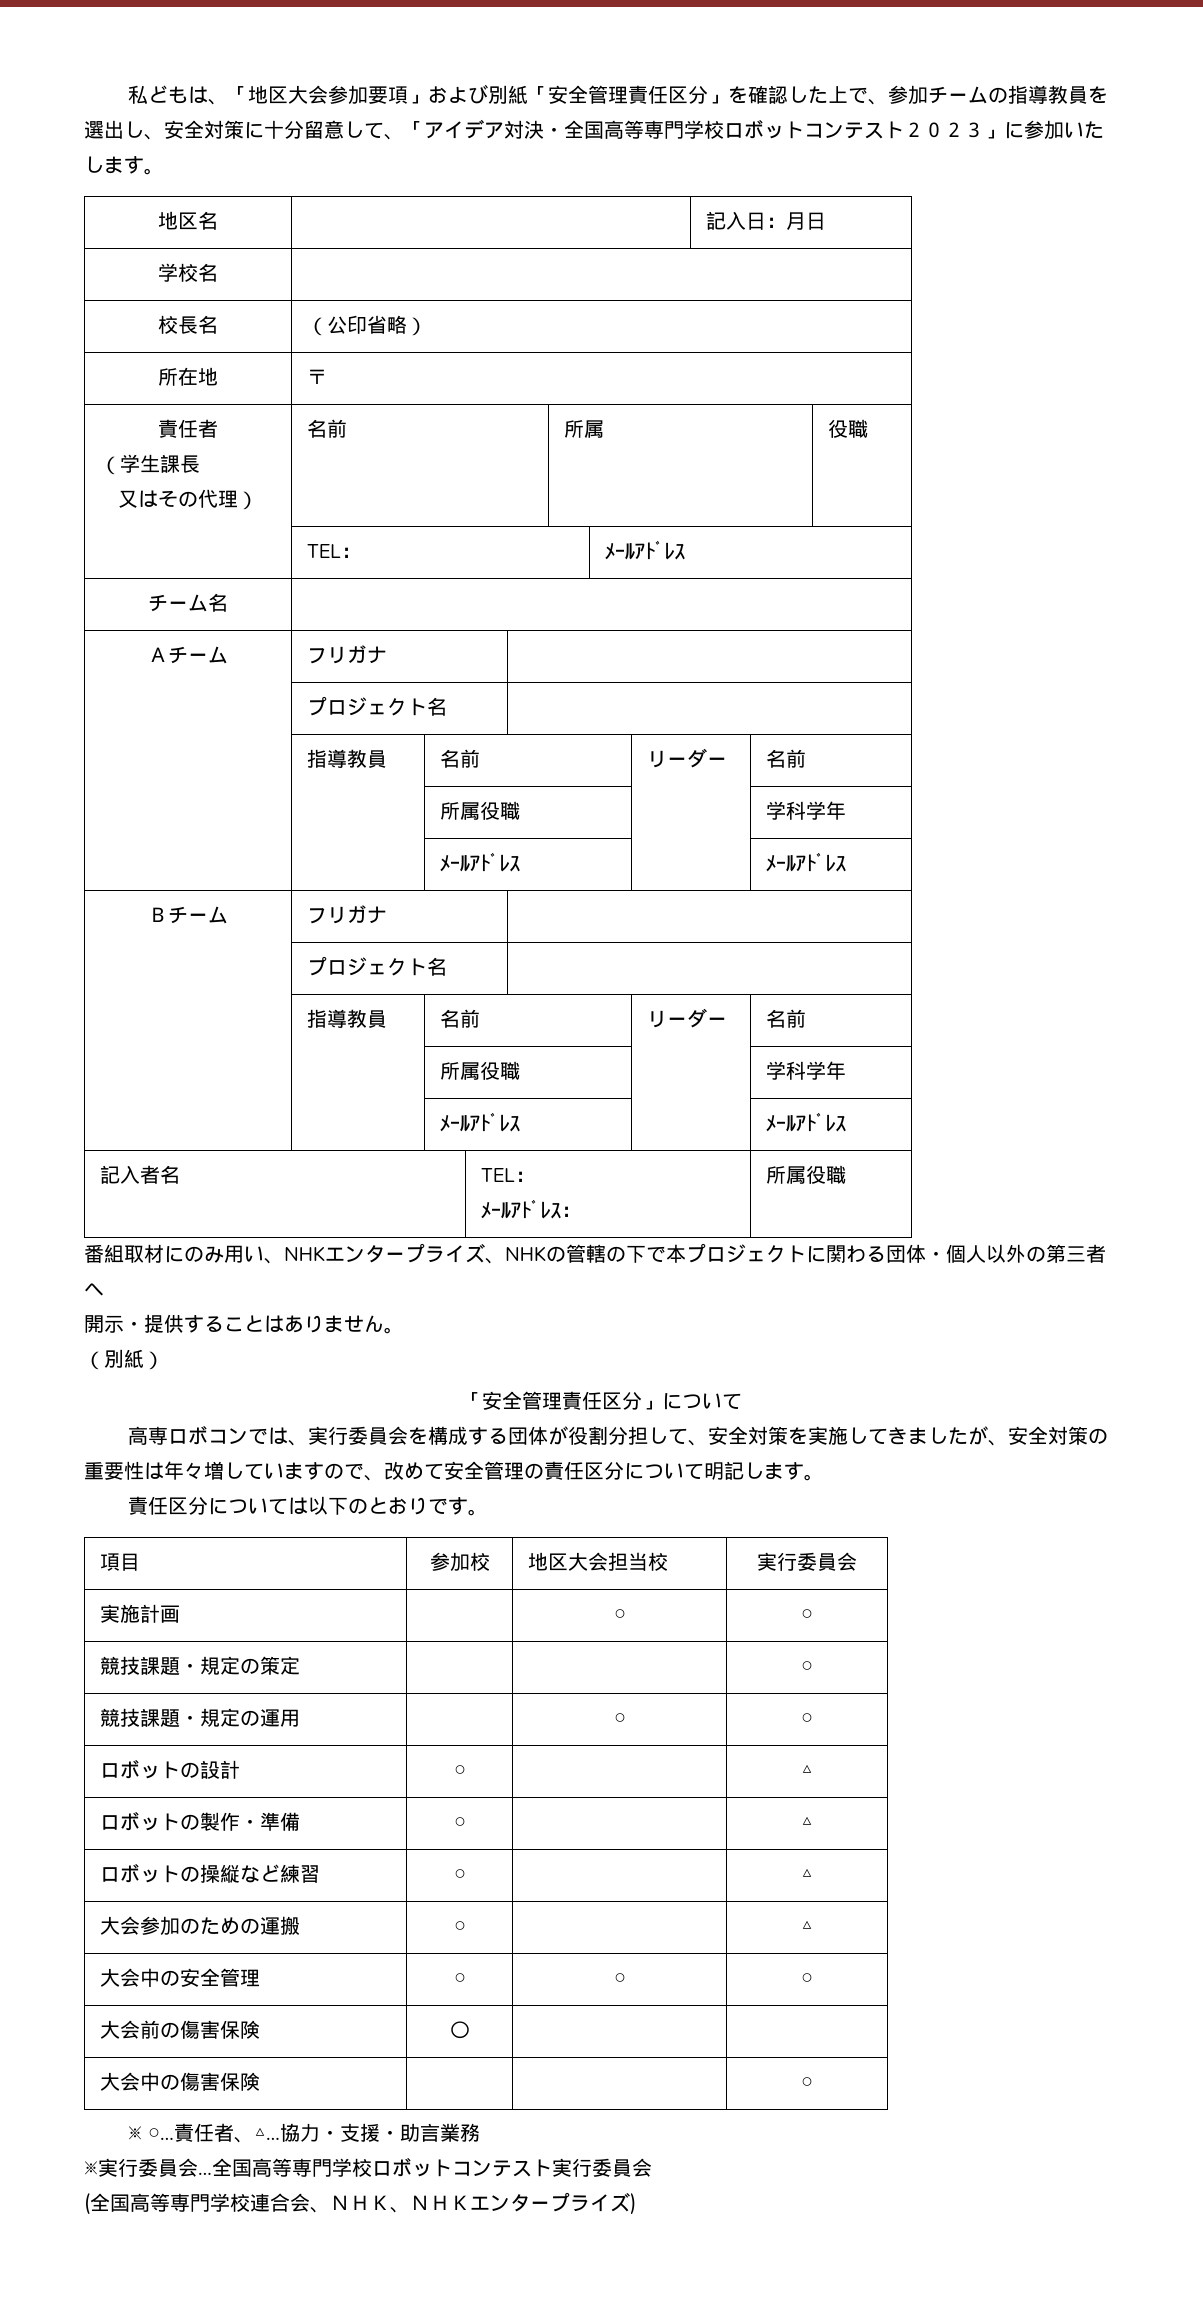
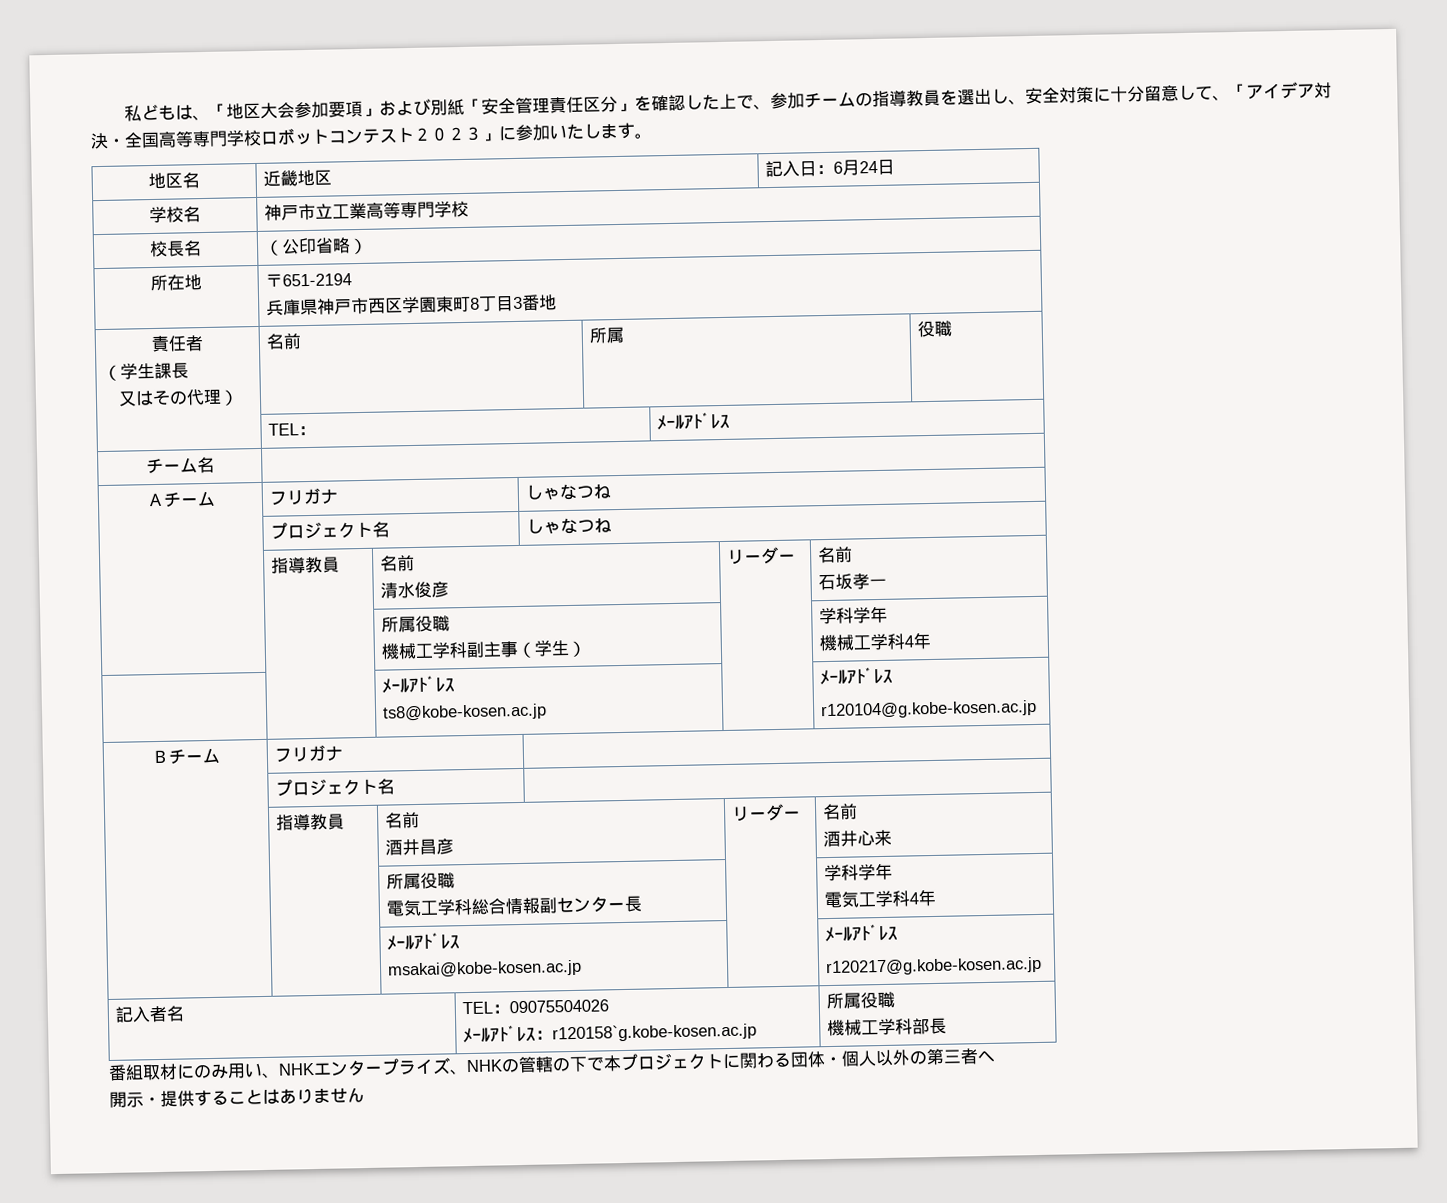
- 地区名 | | 記入日：月日
+ 地区名 | 近畿地区 | 記入日：6月24日
- 学校名 |
+ 学校名 | 神戸市立工業高等専門学校
- 所在地 | 〒
+ 所在地 | 〒651-2194
+ 兵庫県神戸市西区学園東町8丁目3番地
- Ａチーム | フリガナ |
- | プロジェクト名 |
- | 指導教員 | 名前 | リーダー | 名前
- | | 所属役職 | | 学科学年
- | | ﾒｰﾙｱﾄﾞﾚｽ | | ﾒｰﾙｱﾄﾞﾚｽ
+ Ａチーム | フリガナ | しゃなつね
+ | プロジェクト名 | しゃなつね
+ | 指導教員 | 名前
+ 清水俊彦 | リーダー | 名前
+ 石坂孝一
+ | | 所属役職
+ 機械工学科副主事（学生） | | 学科学年
+ 機械工学科4年
+ | | ﾒｰﾙｱﾄﾞﾚｽ
+ ts8@kobe-kosen.ac.jp | | ﾒｰﾙｱﾄﾞﾚｽ
+ r120104@g.kobe-kosen.ac.jp
  Ｂチーム | フリガナ |
  | プロジェクト名 |
- | 指導教員 | 名前 | リーダー | 名前
- | | 所属役職 | | 学科学年
- | | ﾒｰﾙｱﾄﾞﾚｽ | | ﾒｰﾙｱﾄﾞﾚｽ
+ | 指導教員 | 名前
+ 酒井昌彦 | リーダー | 名前
+ 酒井心来
+ | | 所属役職
+ 電気工学科総合情報副センター長 | | 学科学年
+ 電気工学科4年
+ | | ﾒｰﾙｱﾄﾞﾚｽ
+ msakai@kobe-kosen.ac.jp | | ﾒｰﾙｱﾄﾞﾚｽ
+ r120217@g.kobe-kosen.ac.jp
- 記入者名 | TEL：
- ﾒｰﾙｱﾄﾞﾚｽ： | 所属役職
+ 記入者名 | TEL：09075504026
+ ﾒｰﾙｱﾄﾞﾚｽ：r120158`g.kobe-kosen.ac.jp | 所属役職
+ 機械工学科部長
- 開示・提供することはありません。
- （別紙）
- 「安全管理責任区分」について
- 高専ロボコンでは、実行委員会を構成する団体が役割分担して、安全対策を実施してきましたが、安全対策の重要性は年々増していますので、改めて安全管理の責任区分について明記します。
- 責任区分については以下のとおりです。
- 項目 | 参加校 | 地区大会担当校 | 実行委員会
- 実施計画 | | ○ | ○
- 競技課題・規定の策定 | | | ○
- 競技課題・規定の運用 | | ○ | ○
- ロボットの設計 | ○ | | △
- ロボットの製作・準備 | ○ | | △
- ロボットの操縦など練習 | ○ | | △
- 大会参加のための運搬 | ○ | | △
- 大会中の安全管理 | ○ | ○ | ○
- 大会前の傷害保険 | 〇 | |
- 大会中の傷害保険 | | | ○
- ※ ○…責任者、△…協力・支援・助言業務
- ※実行委員会…全国高等専門学校ロボットコンテスト実行委員会
- (全国高等専門学校連合会、ＮＨＫ、ＮＨＫエンタープライズ)
+ 開示・提供することはありません

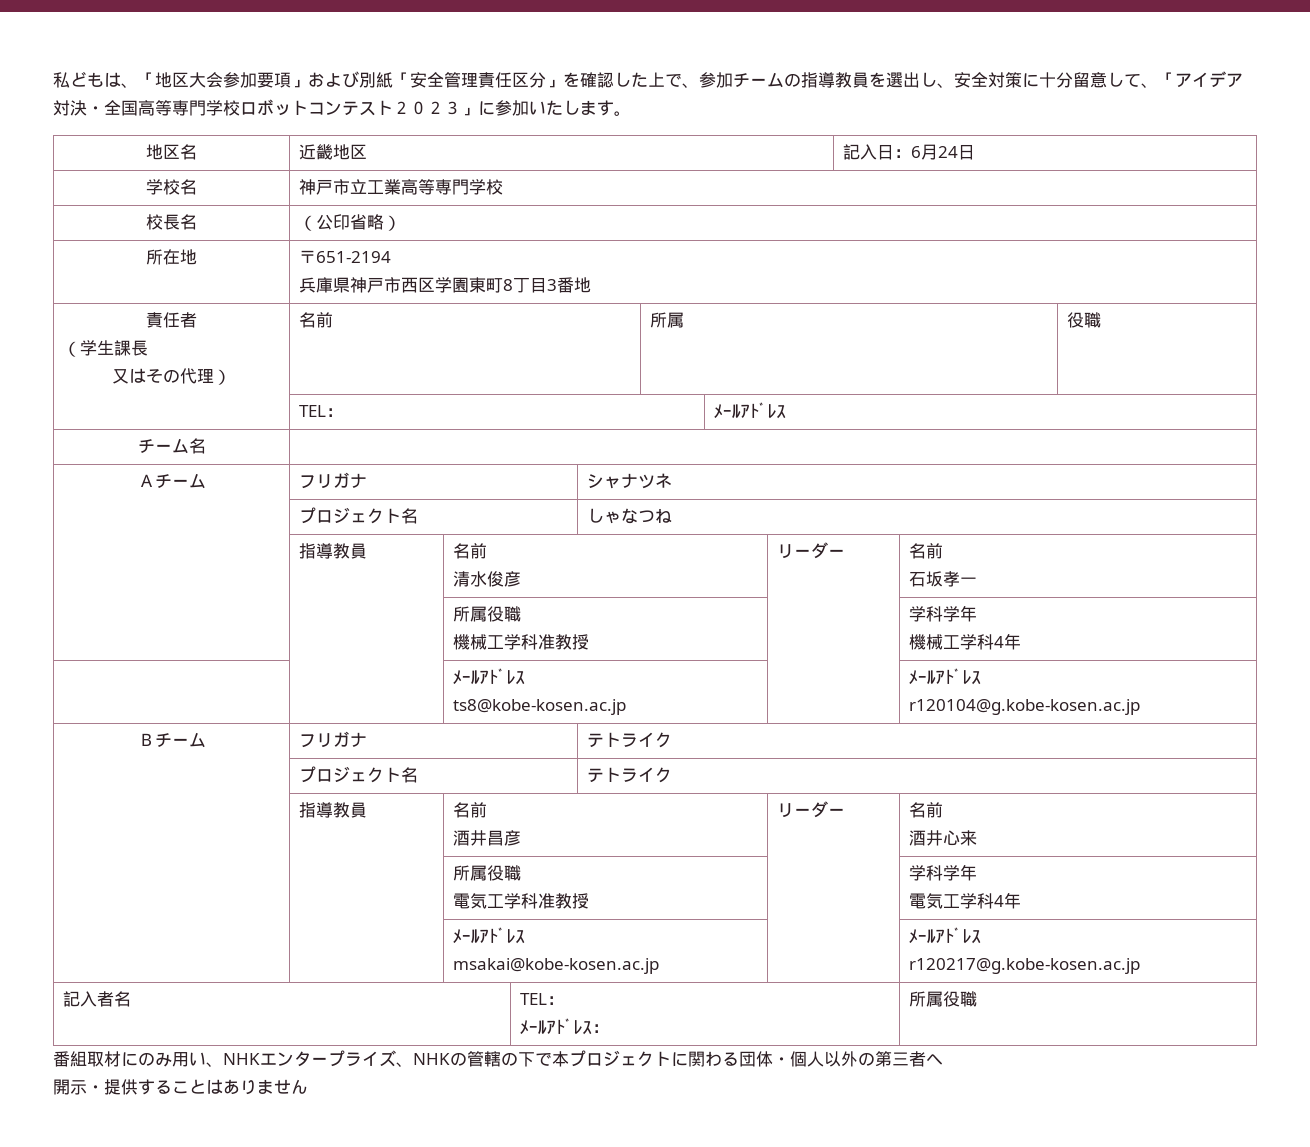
- Ａチーム | フリガナ | しゃなつね
+ Ａチーム | フリガナ | シャナツネ
  | プロジェクト名 | しゃなつね
  | 指導教員 | 名前
  清水俊彦 | リーダー | 名前
  石坂孝一
  | | 所属役職
- 機械工学科副主事（学生） | | 学科学年
+ 機械工学科准教授 | | 学科学年
- Ｂチーム | フリガナ |
- | プロジェクト名 |
+ Ｂチーム | フリガナ | テトライク
+ | プロジェクト名 | テトライク
  | 指導教員 | 名前
  酒井昌彦 | リーダー | 名前
  酒井心来
  | | 所属役職
- 電気工学科総合情報副センター長 | | 学科学年
+ 電気工学科准教授 | | 学科学年
- 記入者名 | TEL：09075504026
- ﾒｰﾙｱﾄﾞﾚｽ：r120158`g.kobe-kosen.ac.jp | 所属役職
- 機械工学科部長
+ 記入者名 | TEL：
+ ﾒｰﾙｱﾄﾞﾚｽ： | 所属役職

